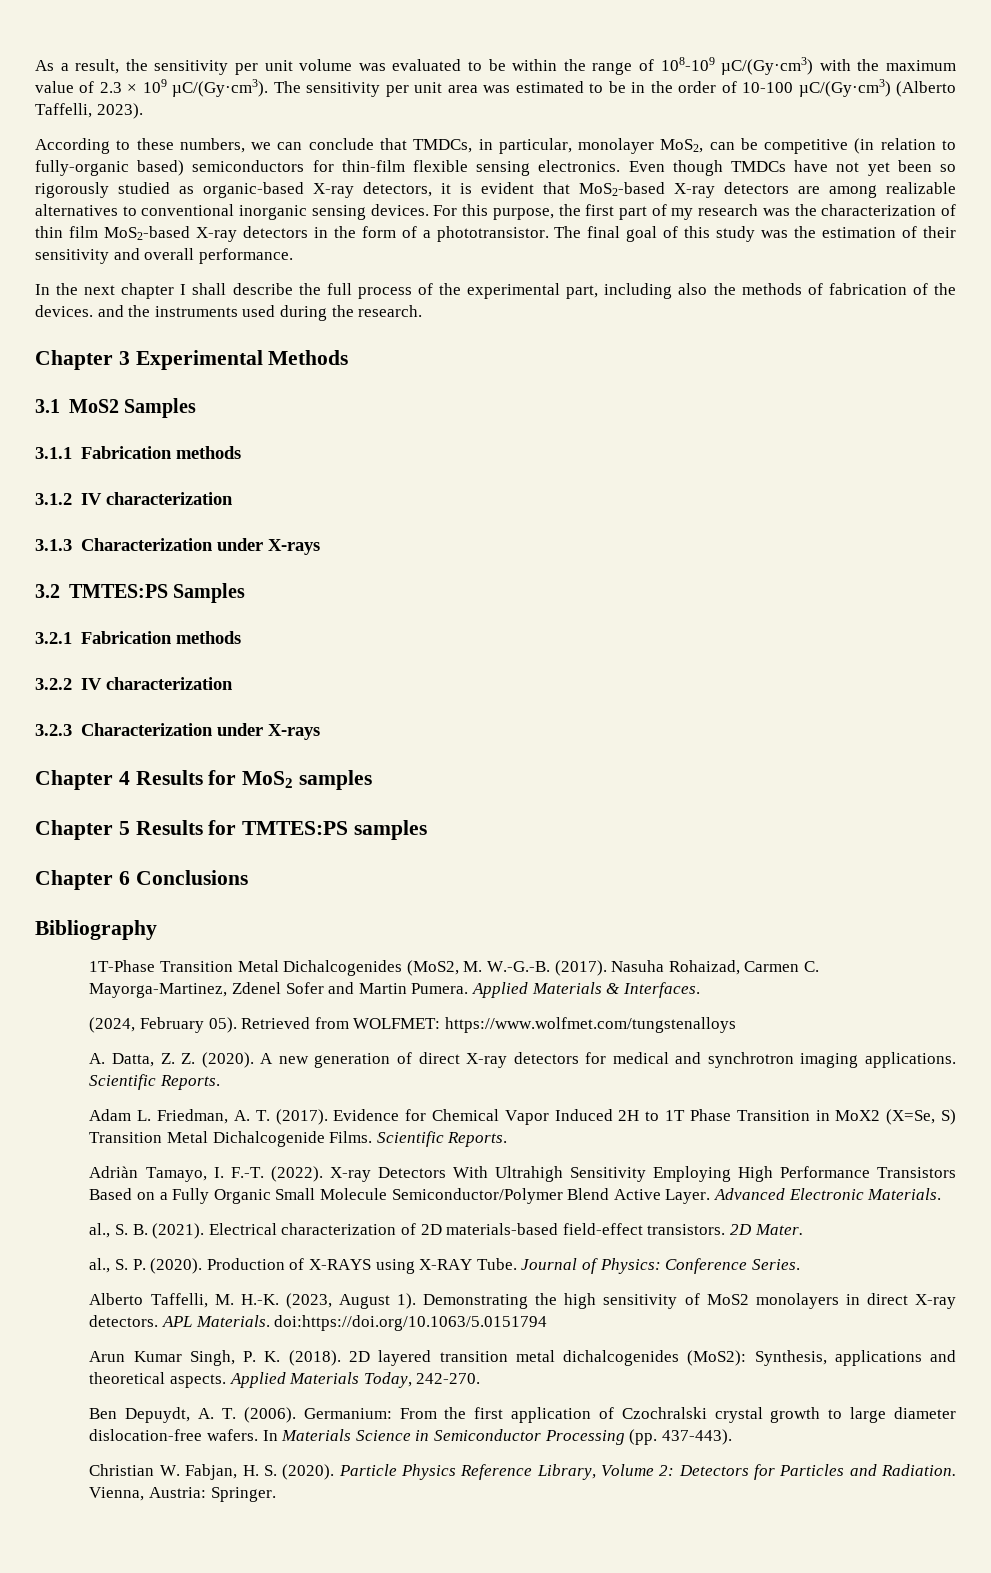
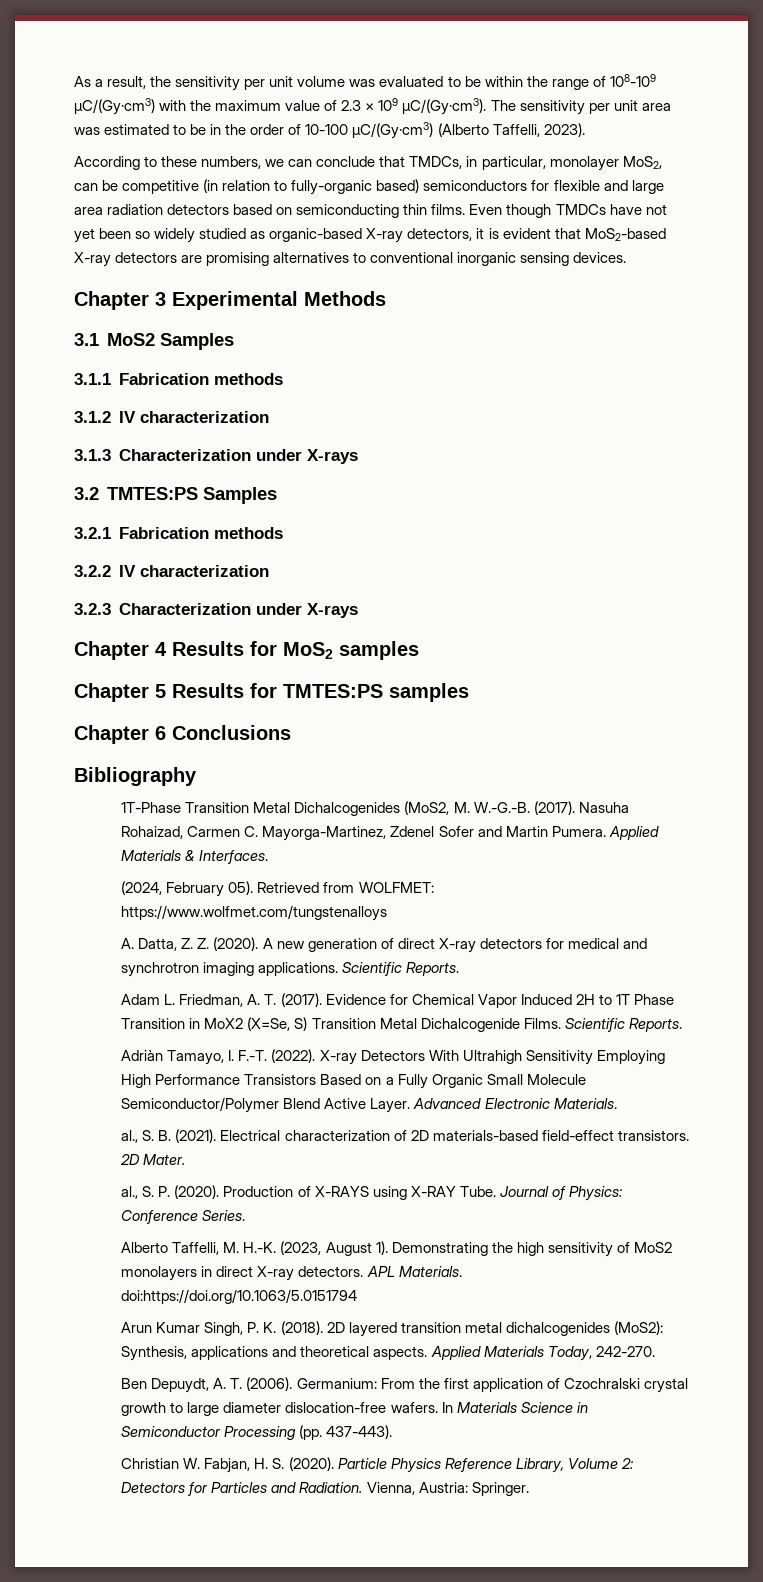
- According to these numbers, we can conclude that TMDCs, in particular, monolayer MoS2, can be competitive (in relation to fully-organic based) semiconductors for thin-film flexible sensing electronics.
+ According to these numbers, we can conclude that TMDCs, in particular, monolayer MoS2, can be competitive (in relation to fully-organic based) semiconductors for flexible and large area radiation detectors based on semiconducting thin films.
- Even though TMDCs have not yet been so rigorously studied as organic-based X-ray detectors, it is evident that MoS2-based X-ray detectors are among realizable alternatives to conventional inorganic sensing devices. For this purpose, the first part of my research was the characterization of thin film MoS2-based X-ray detectors in the form of a phototransistor. The final goal of this study was the estimation of their sensitivity and overall performance.
- In the next chapter I shall describe the full process of the experimental part, including also the methods of fabrication of the devices. and the instruments used during the research.
+ Even though TMDCs have not yet been so widely studied as organic-based X-ray detectors, it is evident that MoS2-based X-ray detectors are promising alternatives to conventional inorganic sensing devices.

